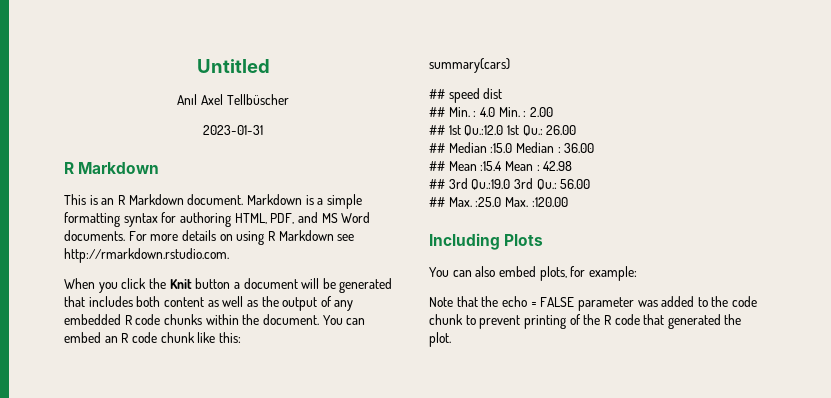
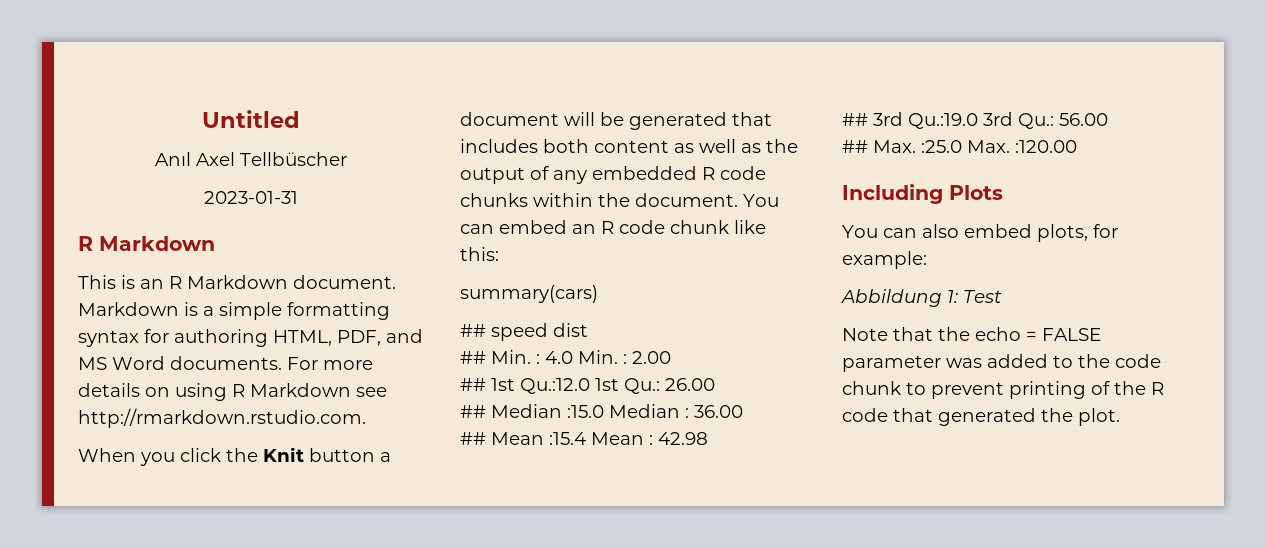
+ Abbildung 1: Test

